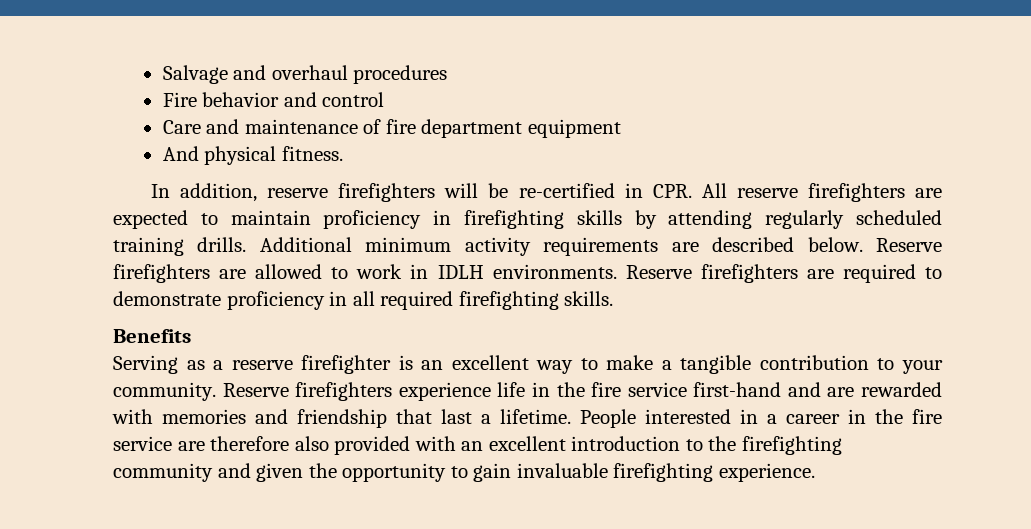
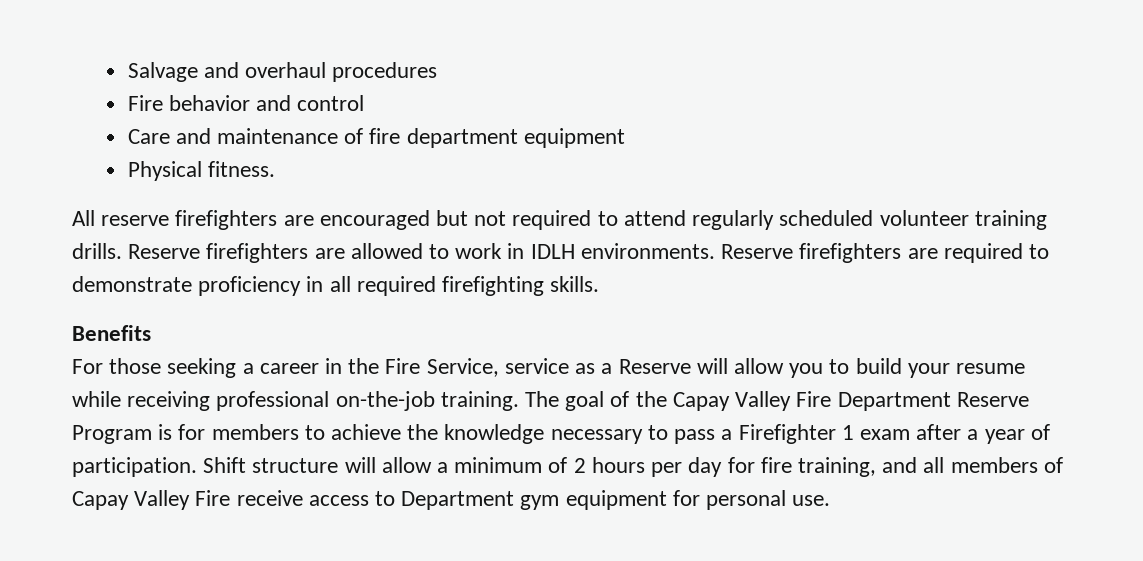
- And physical fitness.
+ Physical fitness.
- In addition, reserve firefighters will be re-certified in CPR. All reserve firefighters are expected to maintain proficiency in firefighting skills by attending regularly scheduled training drills.
+ All reserve firefighters are encouraged but not required to attend regularly scheduled volunteer training drills.
- Additional minimum activity requirements are described below.
- Serving as a reserve firefighter is an excellent way to make a tangible contribution to your community. Reserve firefighters experience life in the fire service first-hand and are rewarded with memories and friendship that last a lifetime. People interested in a career in the fire service are therefore also provided with an excellent introduction to the firefighting community and given the opportunity to gain invaluable firefighting experience.
+ For those seeking a career in the Fire Service, service as a Reserve will allow you to build your resume while receiving professional on-the-job training. The goal of the Capay Valley Fire Department Reserve Program is for members to achieve the knowledge necessary to pass a Firefighter 1 exam after a year of participation. Shift structure will allow a minimum of 2 hours per day for fire training, and all members of Capay Valley Fire receive access to Department gym equipment for personal use.

